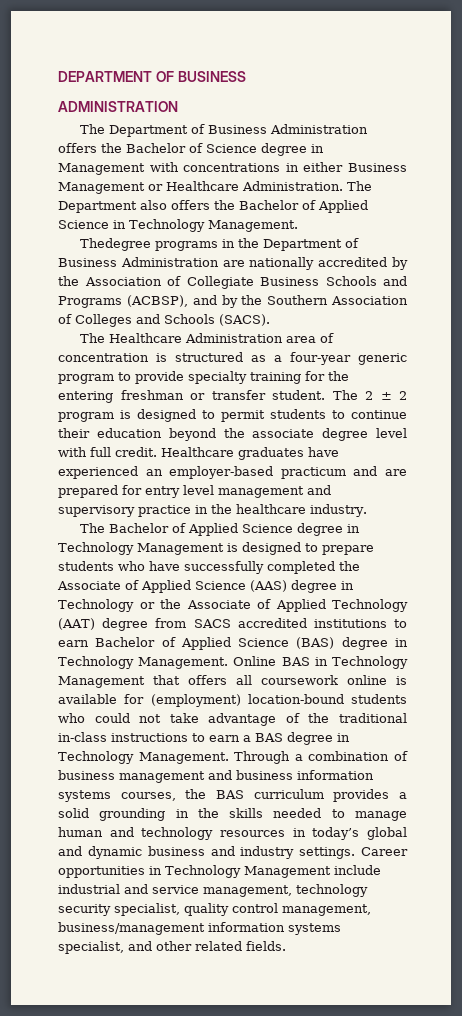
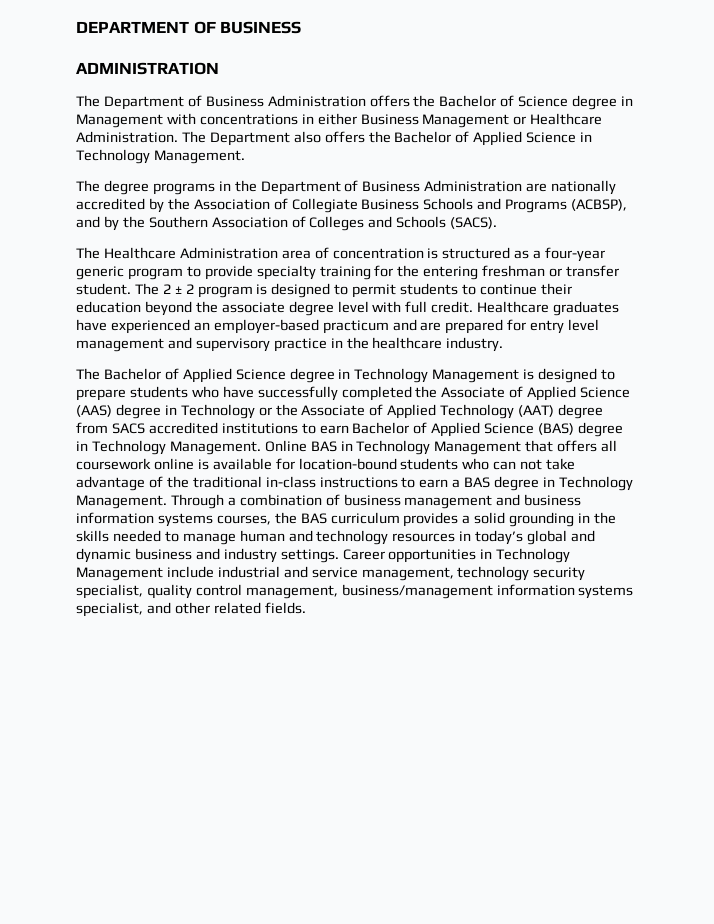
- Thedegree programs in the Department of Business Administration are nationally accredited by the Association of Collegiate Business Schools and Programs (ACBSP), and by the Southern Association of Colleges and Schools (SACS).
+ The degree programs in the Department of Business Administration are nationally accredited by the Association of Collegiate Business Schools and Programs (ACBSP), and by the Southern Association of Colleges and Schools (SACS).
- Online BAS in Technology Management that offers all coursework online is available for (employment) location-bound students who could not take advantage of the traditional in-class instructions to earn a BAS degree in Technology Management.
+ Online BAS in Technology Management that offers all coursework online is available for location-bound students who can not take advantage of the traditional in-class instructions to earn a BAS degree in Technology Management.

